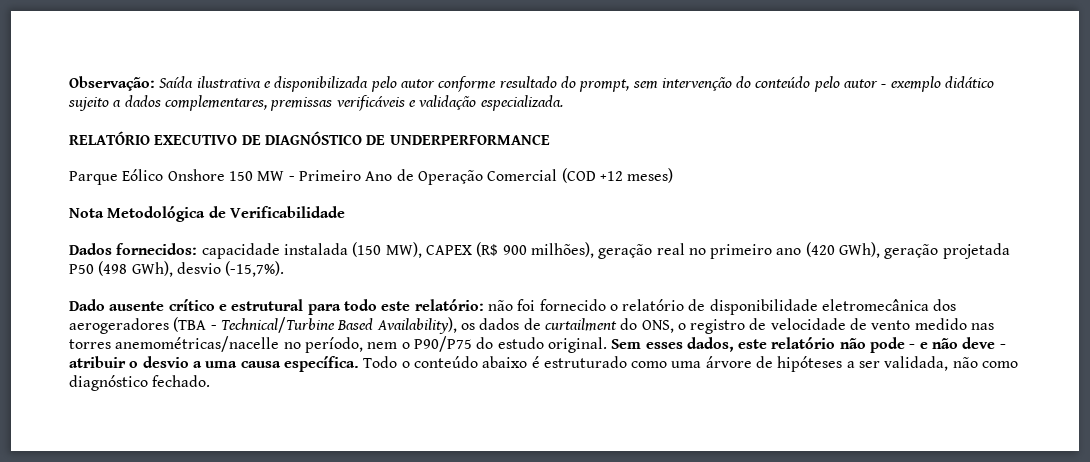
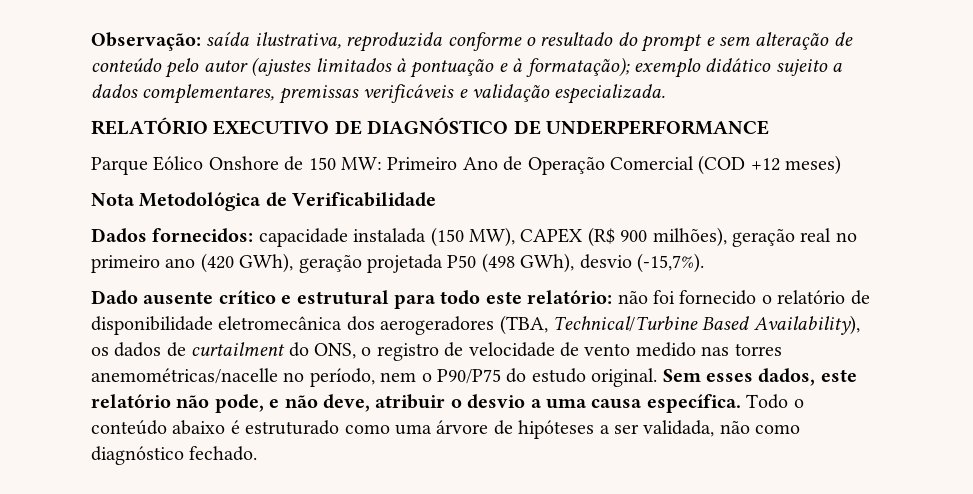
- Observação: Saída ilustrativa e disponibilizada pelo autor conforme resultado do prompt, sem intervenção do conteúdo pelo autor - exemplo didático sujeito a dados complementares, premissas verificáveis e validação especializada.
+ Observação: saída ilustrativa, reproduzida conforme o resultado do prompt e sem alteração de conteúdo pelo autor (ajustes limitados à pontuação e à formatação); exemplo didático sujeito a dados complementares, premissas verificáveis e validação especializada.
- Parque Eólico Onshore 150 MW - Primeiro Ano de Operação Comercial (COD +12 meses)
+ Parque Eólico Onshore de 150 MW: Primeiro Ano de Operação Comercial (COD +12 meses)
- Dado ausente crítico e estrutural para todo este relatório: não foi fornecido o relatório de disponibilidade eletromecânica dos aerogeradores (TBA - Technical/Turbine Based Availability), os dados de curtailment do ONS, o registro de velocidade de vento medido nas torres anemométricas/nacelle no período, nem o P90/P75 do estudo original.
+ Dado ausente crítico e estrutural para todo este relatório: não foi fornecido o relatório de disponibilidade eletromecânica dos aerogeradores (TBA, Technical/Turbine Based Availability), os dados de curtailment do ONS, o registro de velocidade de vento medido nas torres anemométricas/nacelle no período, nem o P90/P75 do estudo original.
- Sem esses dados, este relatório não pode - e não deve - atribuir o desvio a uma causa específica.
+ Sem esses dados, este relatório não pode, e não deve, atribuir o desvio a uma causa específica.

